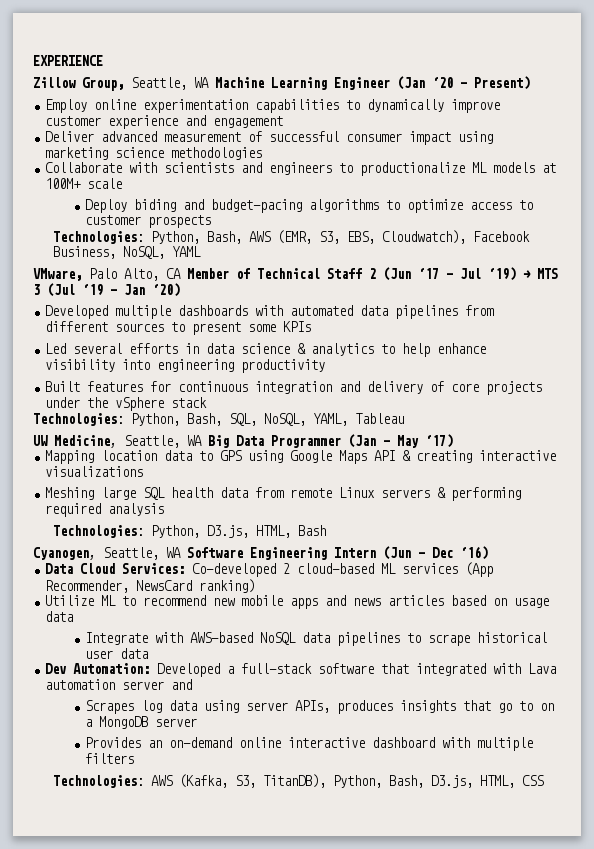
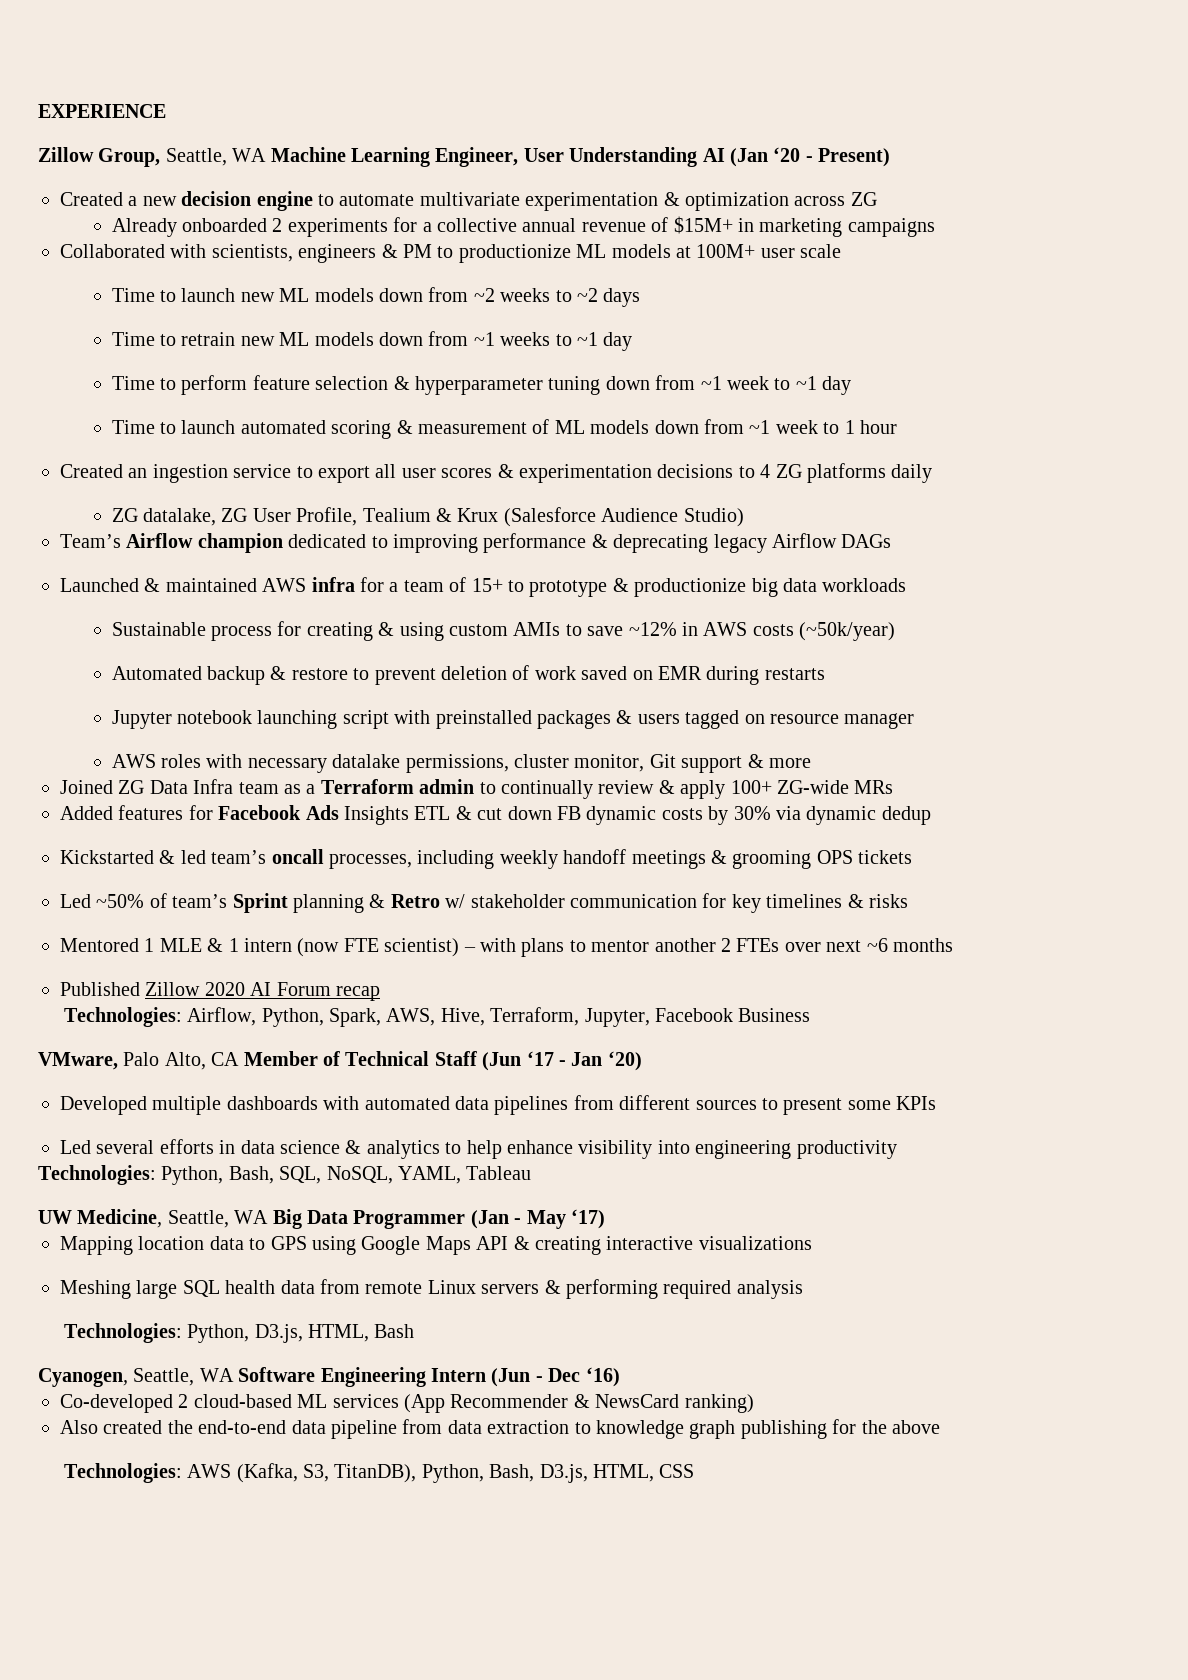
- Zillow Group, Seattle, WA Machine Learning Engineer (Jan ‘20 - Present)
+ Zillow Group, Seattle, WA Machine Learning Engineer, User Understanding AI (Jan ‘20 - Present)
- Employ online experimentation capabilities to dynamically improve customer experience and engagement
- Deliver advanced measurement of successful consumer impact using marketing science methodologies
- Collaborate with scientists and engineers to productionalize ML models at 100M+ scale
+ Created a new decision engine to automate multivariate experimentation & optimization across ZG
+ Already onboarded 2 experiments for a collective annual revenue of $15M+ in marketing campaigns
+ Collaborated with scientists, engineers & PM to productionize ML models at 100M+ user scale
- Deploy biding and budget-pacing algorithms to optimize access to customer prospects
- Technologies: Python, Bash, AWS (EMR, S3, EBS, Cloudwatch), Facebook Business, NoSQL, YAML
+ Time to launch new ML models down from ~2 weeks to ~2 days
+ Time to retrain new ML models down from ~1 weeks to ~1 day
+ Time to perform feature selection & hyperparameter tuning down from ~1 week to ~1 day
+ Time to launch automated scoring & measurement of ML models down from ~1 week to 1 hour
+ Created an ingestion service to export all user scores & experimentation decisions to 4 ZG platforms daily
+ ZG datalake, ZG User Profile, Tealium & Krux (Salesforce Audience Studio)
+ Team’s Airflow champion dedicated to improving performance & deprecating legacy Airflow DAGs
+ Launched & maintained AWS infra for a team of 15+ to prototype & productionize big data workloads
+ Sustainable process for creating & using custom AMIs to save ~12% in AWS costs (~50k/year)
+ Automated backup & restore to prevent deletion of work saved on EMR during restarts
+ Jupyter notebook launching script with preinstalled packages & users tagged on resource manager
+ AWS roles with necessary datalake permissions, cluster monitor, Git support & more
+ Joined ZG Data Infra team as a Terraform admin to continually review & apply 100+ ZG-wide MRs
+ Added features for Facebook Ads Insights ETL & cut down FB dynamic costs by 30% via dynamic dedup
+ Kickstarted & led team’s oncall processes, including weekly handoff meetings & grooming OPS tickets
+ Led ~50% of team’s Sprint planning & Retro w/ stakeholder communication for key timelines & risks
+ Mentored 1 MLE & 1 intern (now FTE scientist) – with plans to mentor another 2 FTEs over next ~6 months
+ Published Zillow 2020 AI Forum recap
+ Technologies: Airflow, Python, Spark, AWS, Hive, Terraform, Jupyter, Facebook Business
- VMware, Palo Alto, CA Member of Technical Staff 2 (Jun ‘17 - Jul ‘19) → MTS 3 (Jul ‘19 - Jan ‘20)
+ VMware, Palo Alto, CA Member of Technical Staff (Jun ‘17 - Jan ‘20)
- Built features for continuous integration and delivery of core projects under the vSphere stack
- Data Cloud Services: Co-developed 2 cloud-based ML services (App Recommender, NewsCard ranking)
+ Co-developed 2 cloud-based ML services (App Recommender & NewsCard ranking)
- Utilize ML to recommend new mobile apps and news articles based on usage data
- Integrate with AWS-based NoSQL data pipelines to scrape historical user data
- Dev Automation: Developed a full-stack software that integrated with Lava automation server and
- Scrapes log data using server APIs, produces insights that go to on a MongoDB server
- Provides an on-demand online interactive dashboard with multiple filters
+ Also created the end-to-end data pipeline from data extraction to knowledge graph publishing for the above

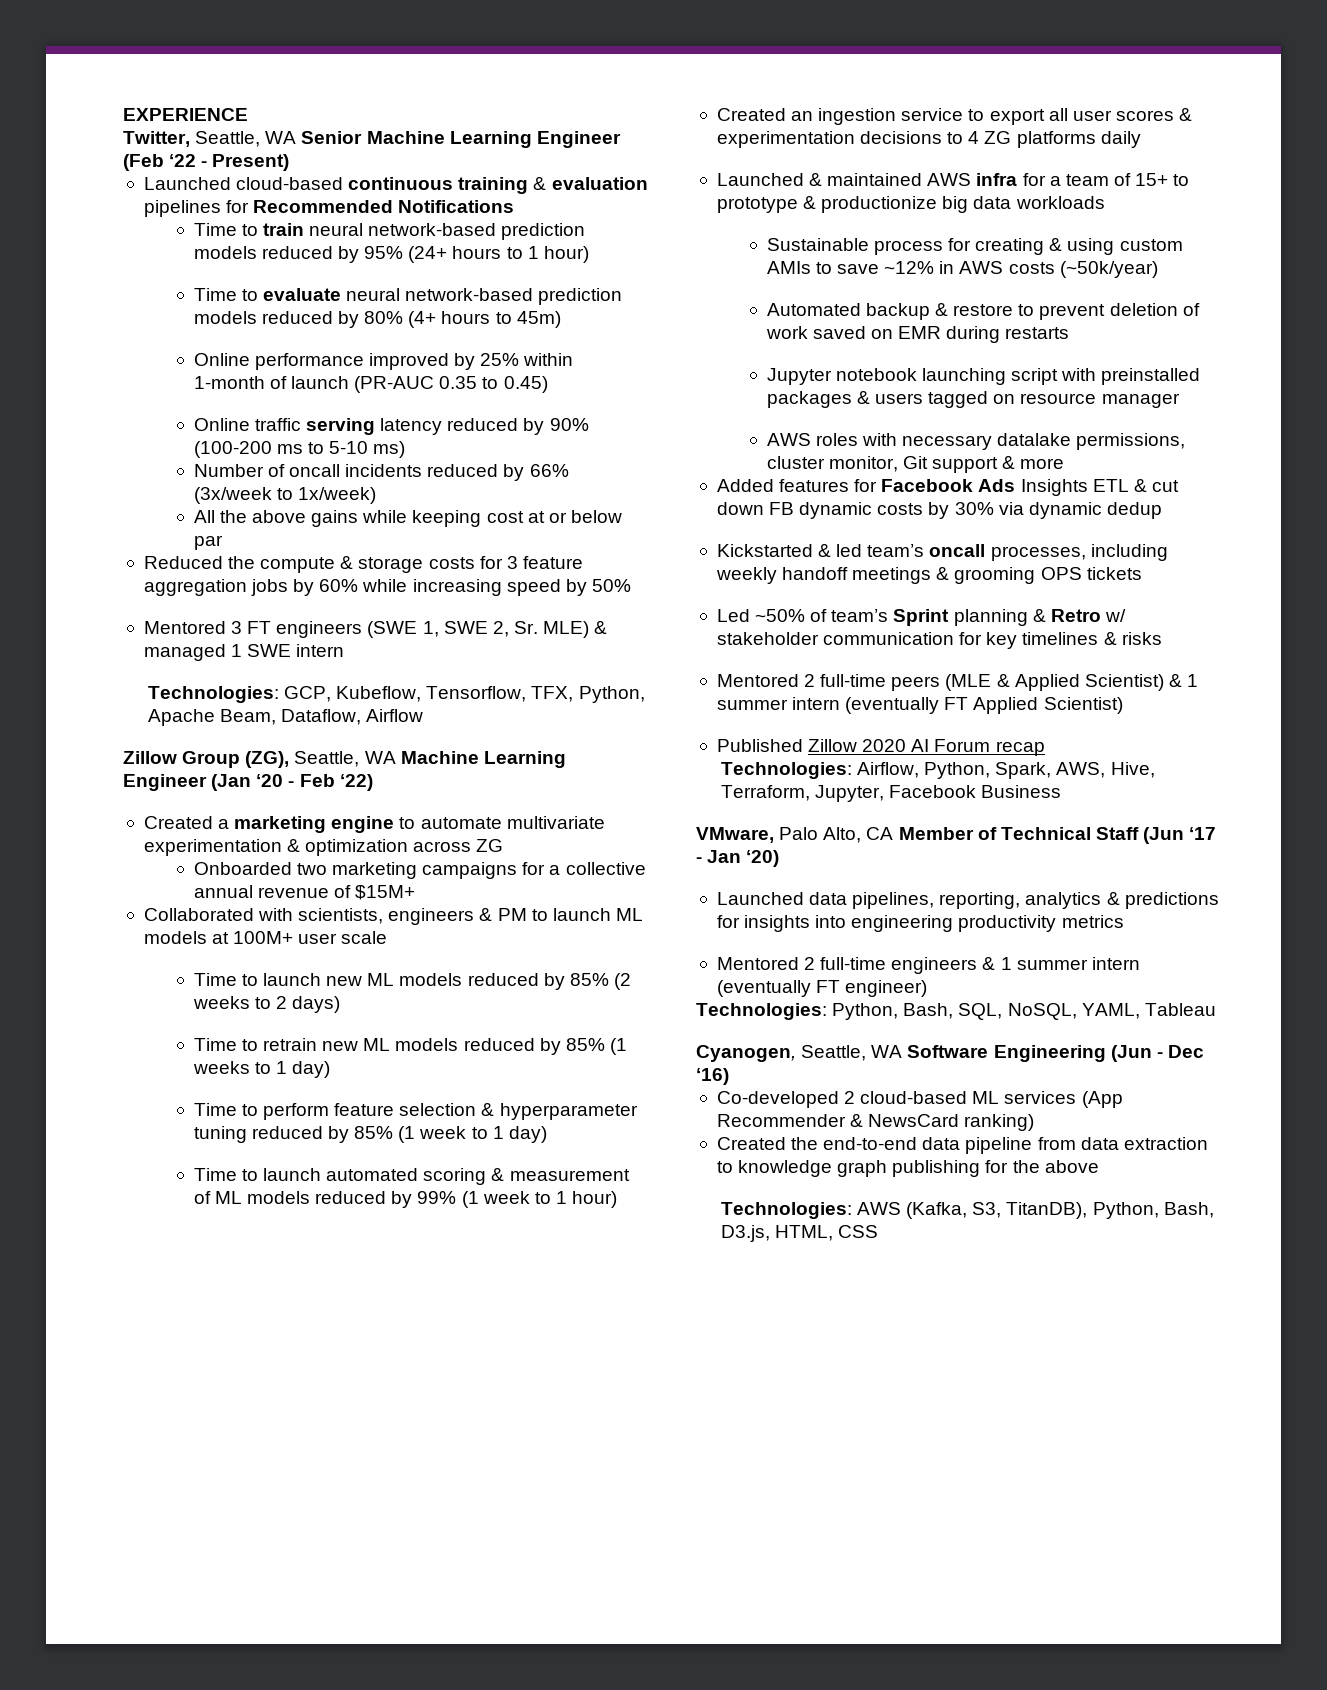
- Zillow Group, Seattle, WA Machine Learning Engineer, User Understanding AI (Jan ‘20 - Present)
+ Twitter, Seattle, WA Senior Machine Learning Engineer (Feb ‘22 - Present)
+ Launched cloud-based continuous training & evaluation pipelines for Recommended Notifications
+ Time to train neural network-based prediction models reduced by 95% (24+ hours to 1 hour)
+ Time to evaluate neural network-based prediction models reduced by 80% (4+ hours to 45m)
+ Online performance improved by 25% within 1-month of launch (PR-AUC 0.35 to 0.45)
+ Online traffic serving latency reduced by 90% (100-200 ms to 5-10 ms)
+ Number of oncall incidents reduced by 66% (3x/week to 1x/week)
+ All the above gains while keeping cost at or below par
+ Reduced the compute & storage costs for 3 feature aggregation jobs by 60% while increasing speed by 50%
+ Mentored 3 FT engineers (SWE 1, SWE 2, Sr. MLE) & managed 1 SWE intern
+ Technologies: GCP, Kubeflow, Tensorflow, TFX, Python, Apache Beam, Dataflow, Airflow
+ Zillow Group (ZG), Seattle, WA Machine Learning Engineer (Jan ‘20 - Feb ‘22)
- Created a new decision engine to automate multivariate experimentation & optimization across ZG
+ Created a marketing engine to automate multivariate experimentation & optimization across ZG
- Already onboarded 2 experiments for a collective annual revenue of $15M+ in marketing campaigns
+ Onboarded two marketing campaigns for a collective annual revenue of $15M+
- Collaborated with scientists, engineers & PM to productionize ML models at 100M+ user scale
+ Collaborated with scientists, engineers & PM to launch ML models at 100M+ user scale
- Time to launch new ML models down from ~2 weeks to ~2 days
+ Time to launch new ML models reduced by 85% (2 weeks to 2 days)
- Time to retrain new ML models down from ~1 weeks to ~1 day
+ Time to retrain new ML models reduced by 85% (1 weeks to 1 day)
- Time to perform feature selection & hyperparameter tuning down from ~1 week to ~1 day
+ Time to perform feature selection & hyperparameter tuning reduced by 85% (1 week to 1 day)
- Time to launch automated scoring & measurement of ML models down from ~1 week to 1 hour
+ Time to launch automated scoring & measurement of ML models reduced by 99% (1 week to 1 hour)
- ZG datalake, ZG User Profile, Tealium & Krux (Salesforce Audience Studio)
- Team’s Airflow champion dedicated to improving performance & deprecating legacy Airflow DAGs
- Joined ZG Data Infra team as a Terraform admin to continually review & apply 100+ ZG-wide MRs
- Mentored 1 MLE & 1 intern (now FTE scientist) – with plans to mentor another 2 FTEs over next ~6 months
+ Mentored 2 full-time peers (MLE & Applied Scientist) & 1 summer intern (eventually FT Applied Scientist)
- Developed multiple dashboards with automated data pipelines from different sources to present some KPIs
- Led several efforts in data science & analytics to help enhance visibility into engineering productivity
+ Launched data pipelines, reporting, analytics & predictions for insights into engineering productivity metrics
+ Mentored 2 full-time engineers & 1 summer intern (eventually FT engineer)
- UW Medicine, Seattle, WA Big Data Programmer (Jan - May ‘17)
- Mapping location data to GPS using Google Maps API & creating interactive visualizations
- Meshing large SQL health data from remote Linux servers & performing required analysis
- Technologies: Python, D3.js, HTML, Bash
- Cyanogen, Seattle, WA Software Engineering Intern (Jun - Dec ‘16)
+ Cyanogen, Seattle, WA Software Engineering (Jun - Dec ‘16)
- Also created the end-to-end data pipeline from data extraction to knowledge graph publishing for the above
+ Created the end-to-end data pipeline from data extraction to knowledge graph publishing for the above

